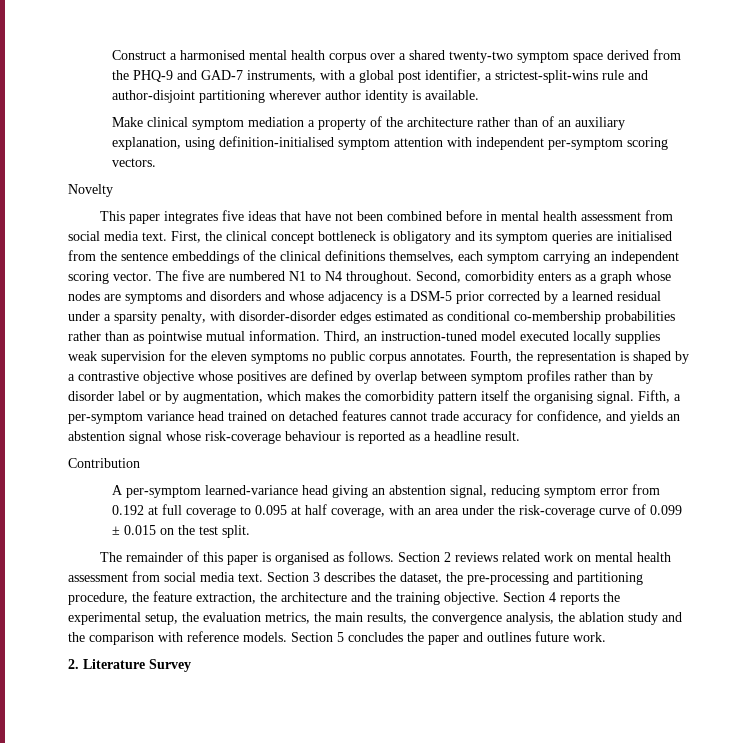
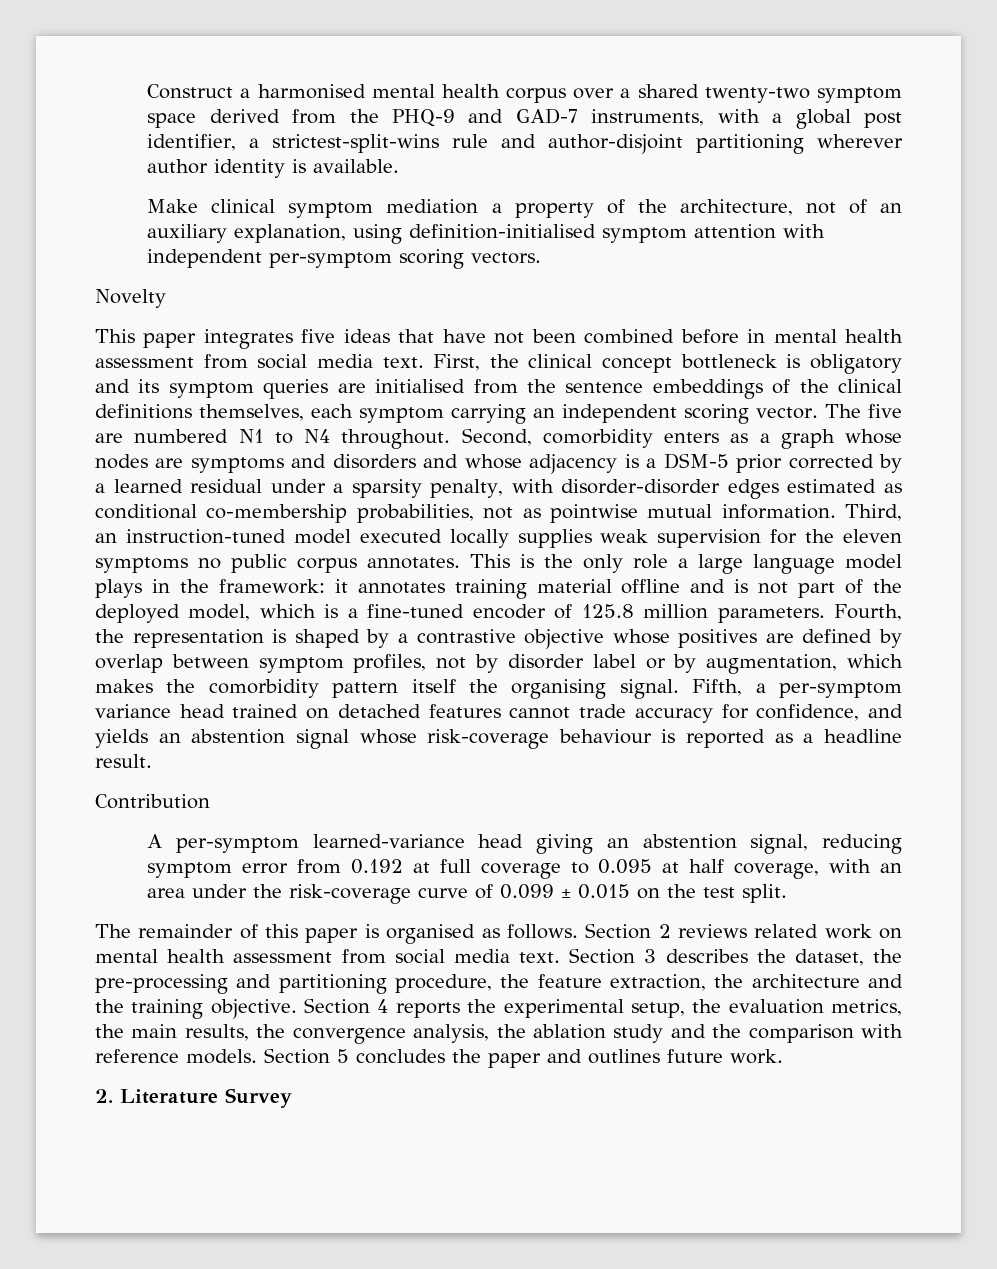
- Make clinical symptom mediation a property of the architecture rather than of an auxiliary explanation, using definition-initialised symptom attention with independent per-symptom scoring vectors.
+ Make clinical symptom mediation a property of the architecture, not of an auxiliary explanation, using definition-initialised symptom attention with independent per-symptom scoring vectors.
- Second, comorbidity enters as a graph whose nodes are symptoms and disorders and whose adjacency is a DSM-5 prior corrected by a learned residual under a sparsity penalty, with disorder-disorder edges estimated as conditional co-membership probabilities rather than as pointwise mutual information.
+ Second, comorbidity enters as a graph whose nodes are symptoms and disorders and whose adjacency is a DSM-5 prior corrected by a learned residual under a sparsity penalty, with disorder-disorder edges estimated as conditional co-membership probabilities, not as pointwise mutual information.
+ This is the only role a large language model plays in the framework: it annotates training material offline and is not part of the deployed model, which is a fine-tuned encoder of 125.8 million parameters.
- Fourth, the representation is shaped by a contrastive objective whose positives are defined by overlap between symptom profiles rather than by disorder label or by augmentation, which makes the comorbidity pattern itself the organising signal.
+ Fourth, the representation is shaped by a contrastive objective whose positives are defined by overlap between symptom profiles, not by disorder label or by augmentation, which makes the comorbidity pattern itself the organising signal.

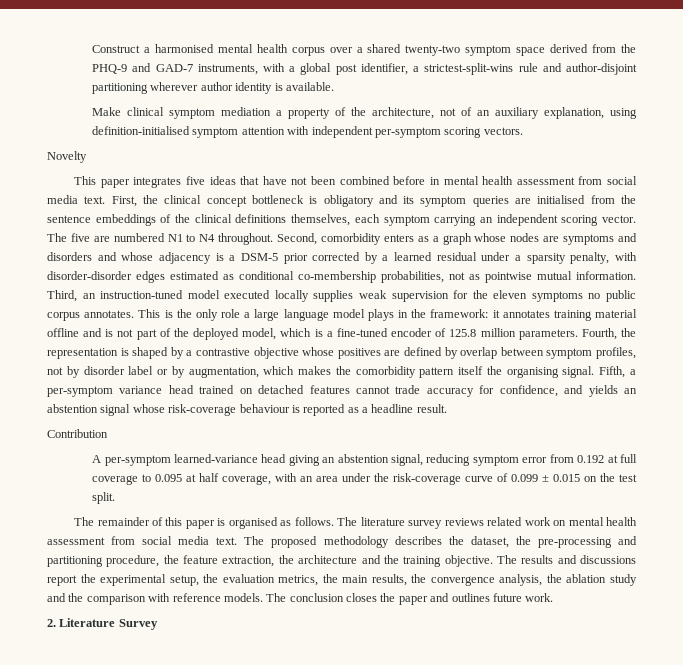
- Section 2 reviews related work on mental health assessment from social media text.
+ The literature survey reviews related work on mental health assessment from social media text.
- Section 3 describes the dataset, the pre-processing and partitioning procedure, the feature extraction, the architecture and the training objective.
+ The proposed methodology describes the dataset, the pre-processing and partitioning procedure, the feature extraction, the architecture and the training objective.
- Section 4 reports the experimental setup, the evaluation metrics, the main results, the convergence analysis, the ablation study and the comparison with reference models.
+ The results and discussions report the experimental setup, the evaluation metrics, the main results, the convergence analysis, the ablation study and the comparison with reference models.
- Section 5 concludes the paper and outlines future work.
+ The conclusion closes the paper and outlines future work.

